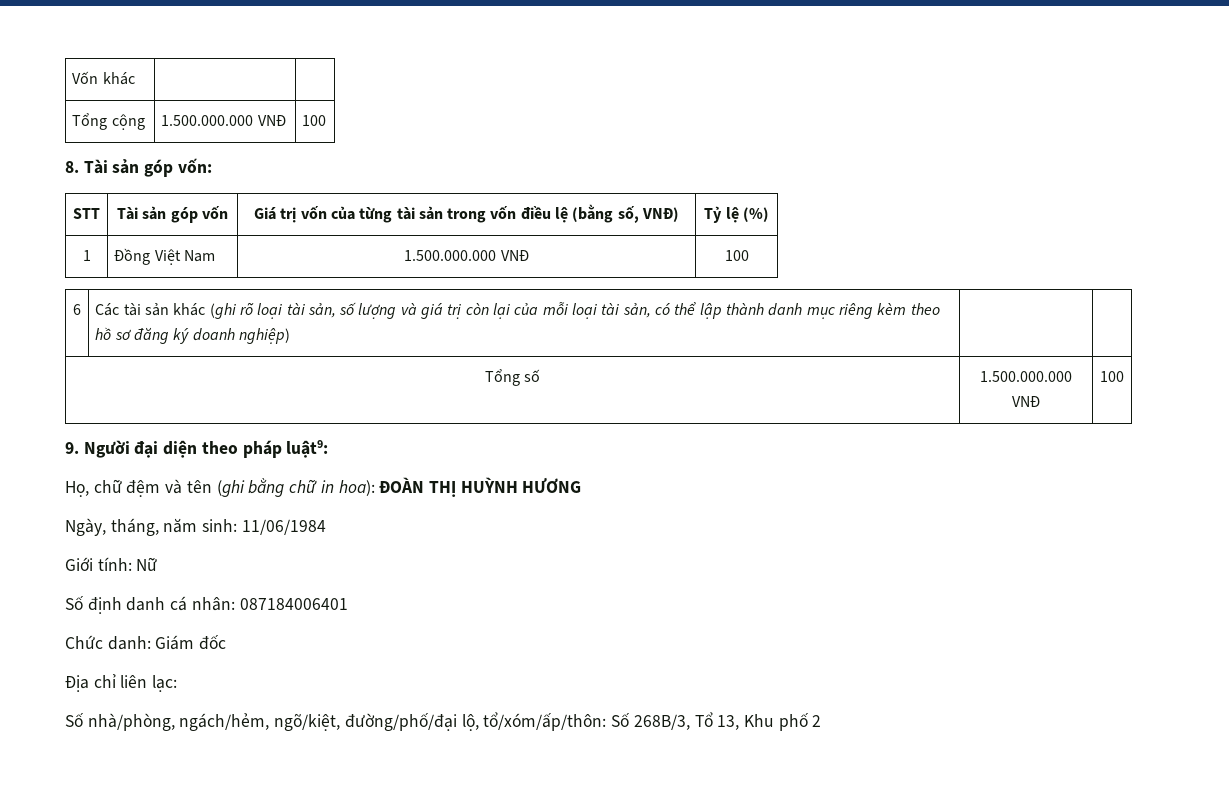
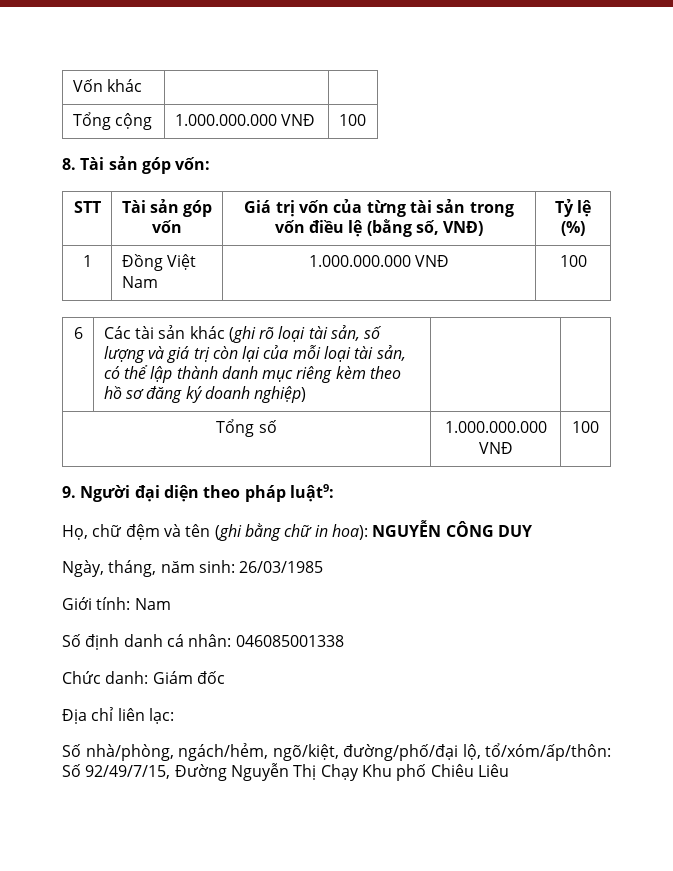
- Tổng cộng | 1.500.000.000 VNĐ | 100
+ Tổng cộng | 1.000.000.000 VNĐ | 100
- 1 | Đồng Việt Nam | 1.500.000.000 VNĐ | 100
+ 1 | Đồng Việt Nam | 1.000.000.000 VNĐ | 100
- Tổng số | 1.500.000.000 VNĐ | 100
+ Tổng số | 1.000.000.000 VNĐ | 100
- Họ, chữ đệm và tên (ghi bằng chữ in hoa): ĐOÀN THỊ HUỲNH HƯƠNG
+ Họ, chữ đệm và tên (ghi bằng chữ in hoa): NGUYỄN CÔNG DUY
- Ngày, tháng, năm sinh: 11/06/1984
+ Ngày, tháng, năm sinh: 26/03/1985
- Giới tính: Nữ
+ Giới tính: Nam
- Số định danh cá nhân: 087184006401
+ Số định danh cá nhân: 046085001338
- Số nhà/phòng, ngách/hẻm, ngõ/kiệt, đường/phố/đại lộ, tổ/xóm/ấp/thôn: Số 268B/3, Tổ 13, Khu phố 2
+ Số nhà/phòng, ngách/hẻm, ngõ/kiệt, đường/phố/đại lộ, tổ/xóm/ấp/thôn: Số 92/49/7/15, Đường Nguyễn Thị Chạy Khu phố Chiêu Liêu

